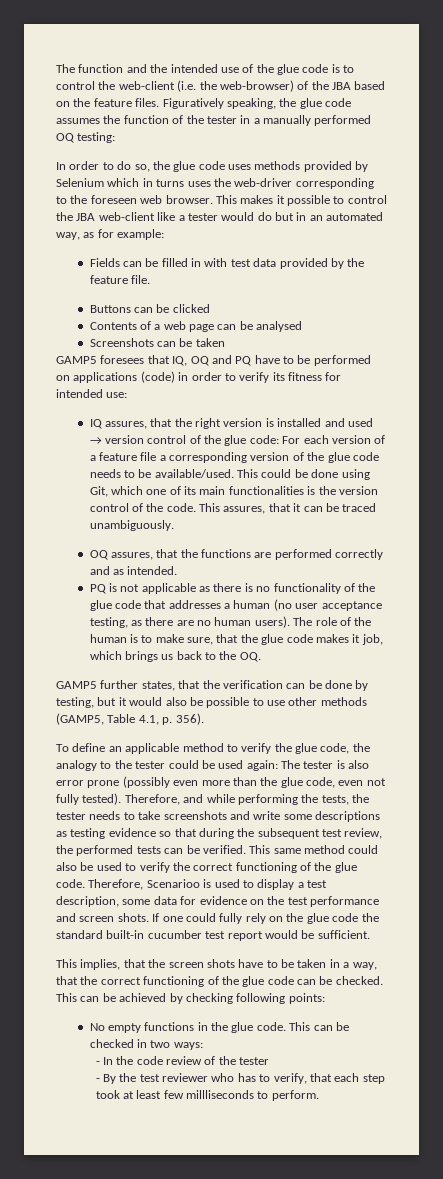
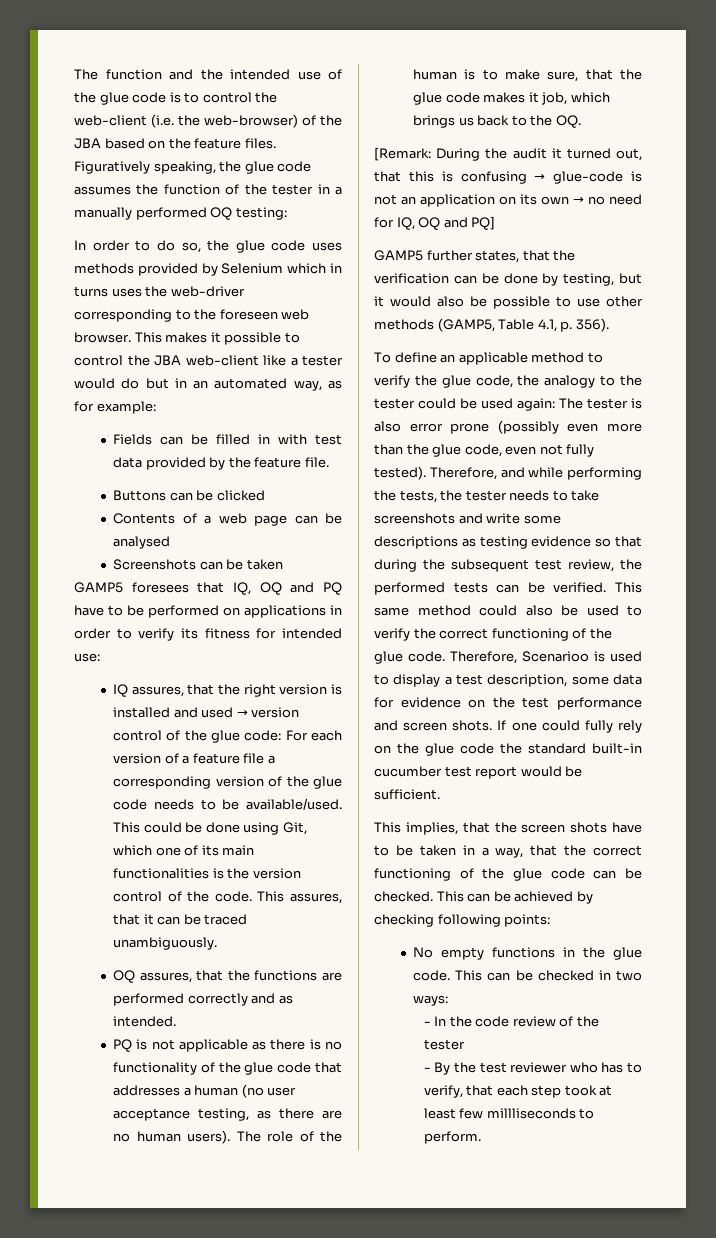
- GAMP5 foresees that IQ, OQ and PQ have to be performed on applications (code) in order to verify its fitness for intended use:
+ GAMP5 foresees that IQ, OQ and PQ have to be performed on applications in order to verify its fitness for intended use:
+ [Remark: During the audit it turned out, that this is confusing → glue-code is not an application on its own → no need for IQ, OQ and PQ]

